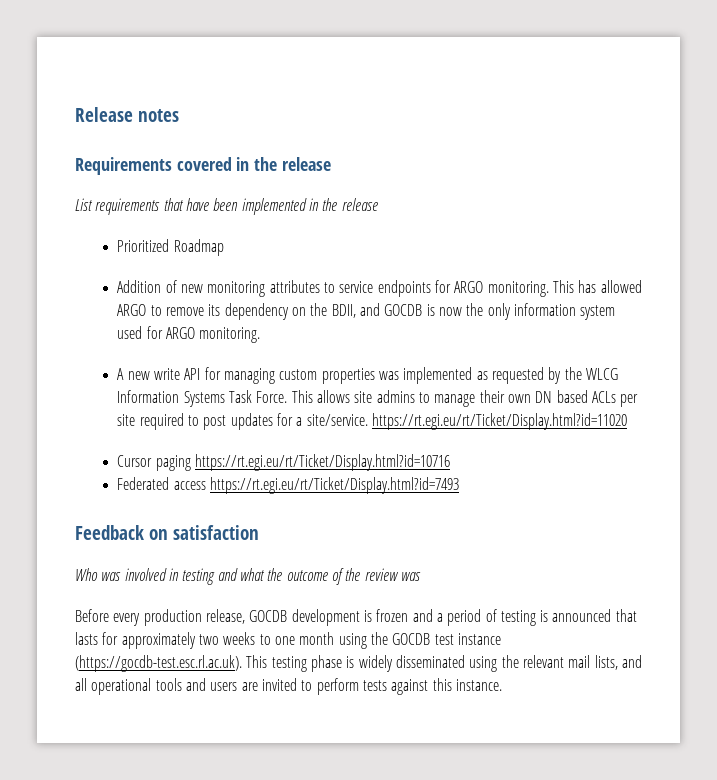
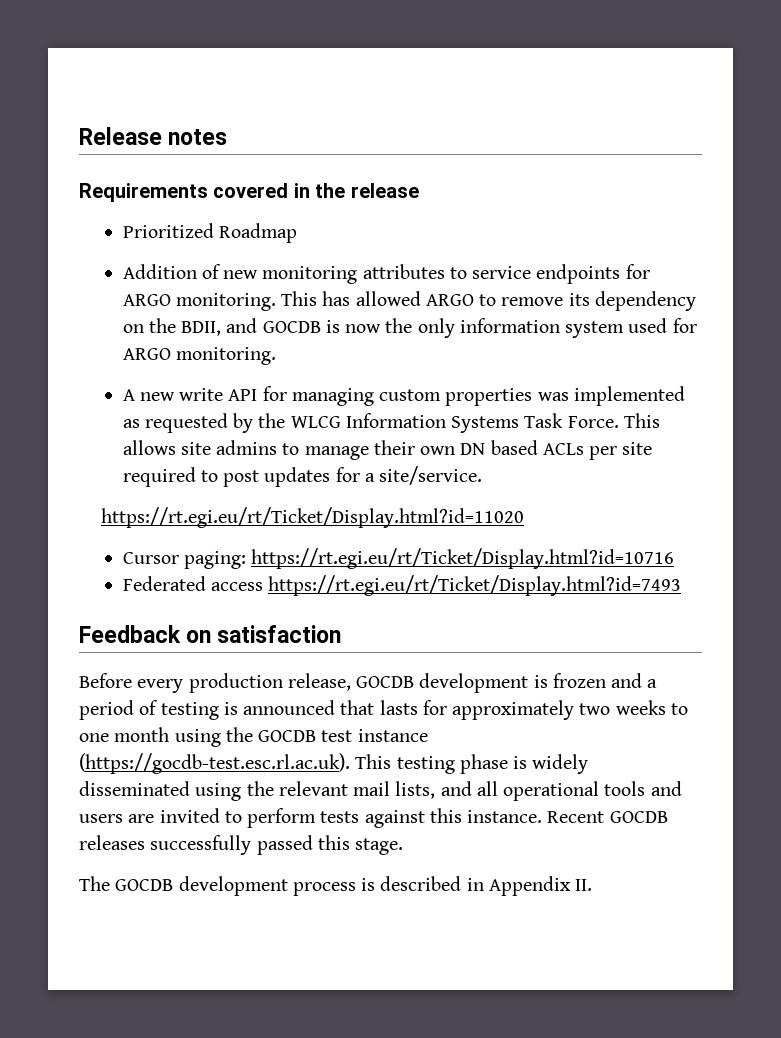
- List requirements that have been implemented in the release
- This allows site admins to manage their own DN based ACLs per site required to post updates for a site/service. https://rt.egi.eu/rt/Ticket/Display.html?id=11020
+ This allows site admins to manage their own DN based ACLs per site required to post updates for a site/service.
+ https://rt.egi.eu/rt/Ticket/Display.html?id=11020
- Cursor paging https://rt.egi.eu/rt/Ticket/Display.html?id=10716
+ Cursor paging: https://rt.egi.eu/rt/Ticket/Display.html?id=10716
- Who was involved in testing and what the outcome of the review was
+ Recent GOCDB releases successfully passed this stage.
+ The GOCDB development process is described in Appendix II.

